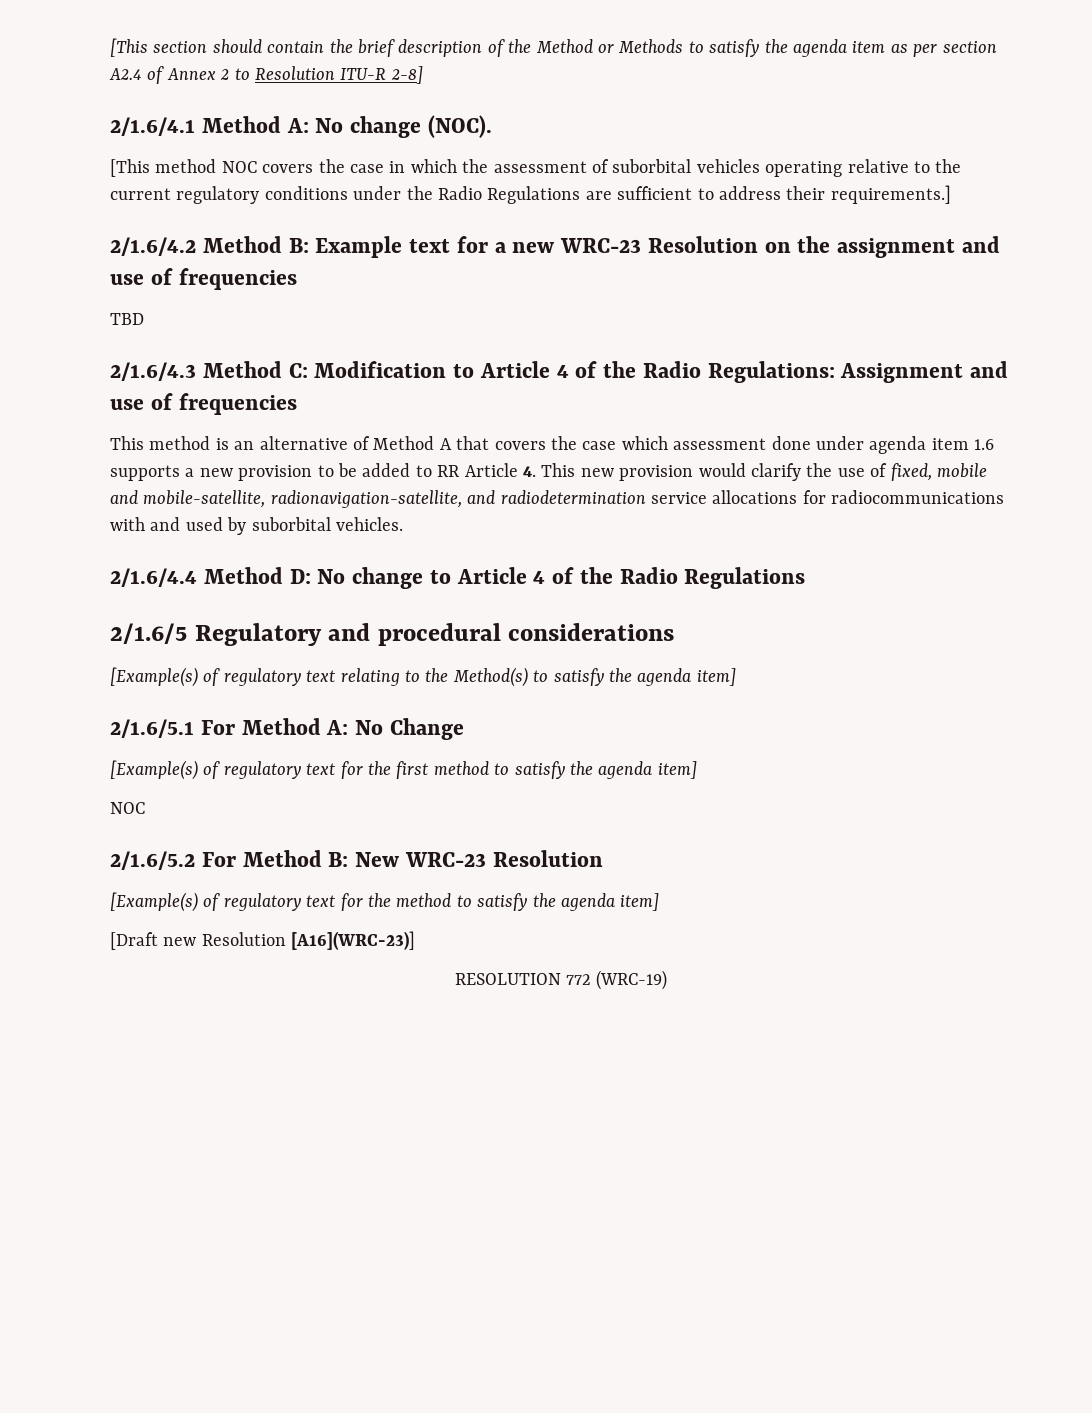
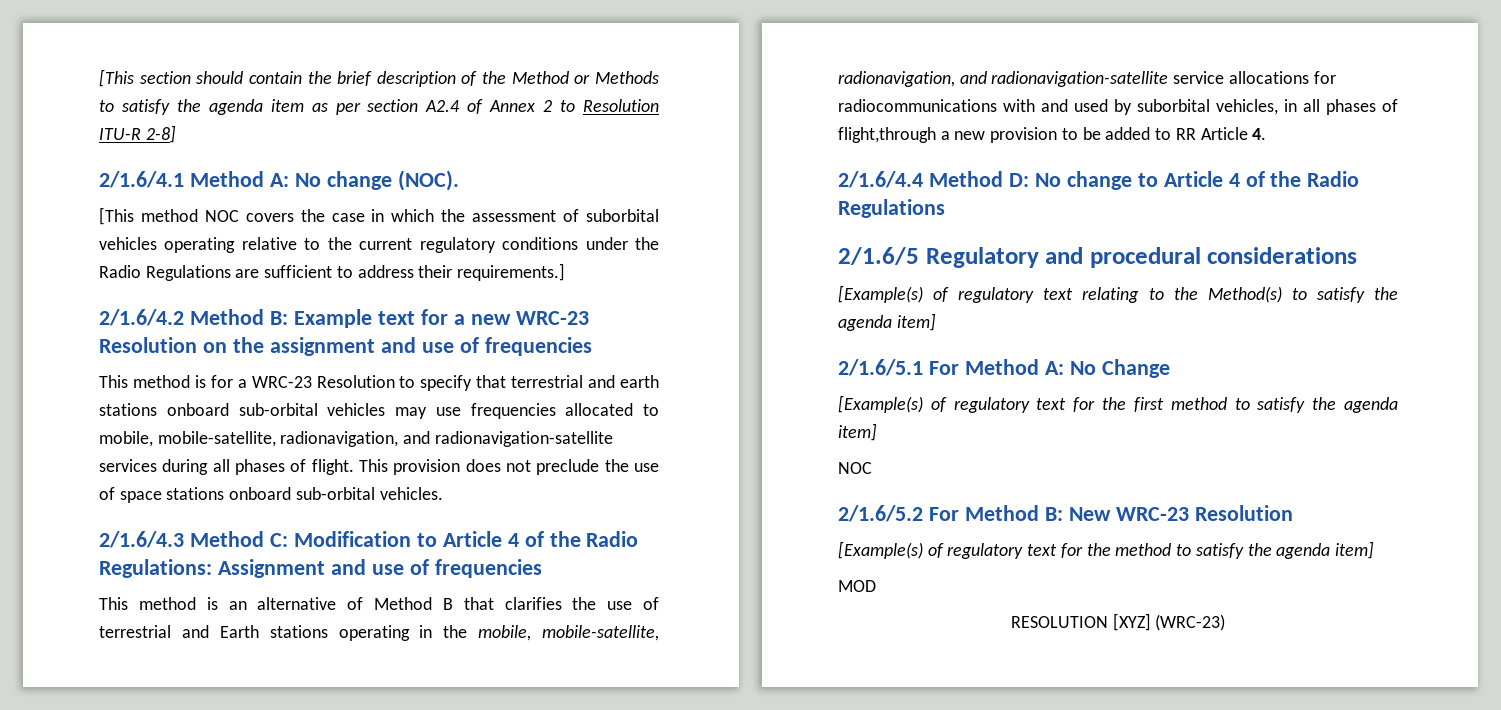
- TBD
+ This method is for a WRC-23 Resolution to specify that terrestrial and earth stations onboard sub-orbital vehicles may use frequencies allocated to mobile, mobile-satellite, radionavigation, and radionavigation-satellite services during all phases of flight. This provision does not preclude the use of space stations onboard sub-orbital vehicles.
- This method is an alternative of Method A that covers the case which assessment done under agenda item 1.6 supports a new provision to be added to RR Article 4. This new provision would clarify the use of fixed, mobile and mobile-satellite, radionavigation-satellite, and radiodetermination service allocations for radiocommunications with and used by suborbital vehicles.
+ This method is an alternative of Method B that clarifies the use of terrestrial and Earth stations operating in the mobile, mobile-satellite, radionavigation, and radionavigation-satellite service allocations for radiocommunications with and used by suborbital vehicles, in all phases of flight,through a new provision to be added to RR Article 4.
- [Draft new Resolution [A16](WRC-23)]
+ MOD
- RESOLUTION 772 (WRC-19)
+ RESOLUTION [XYZ] (WRC-23)

